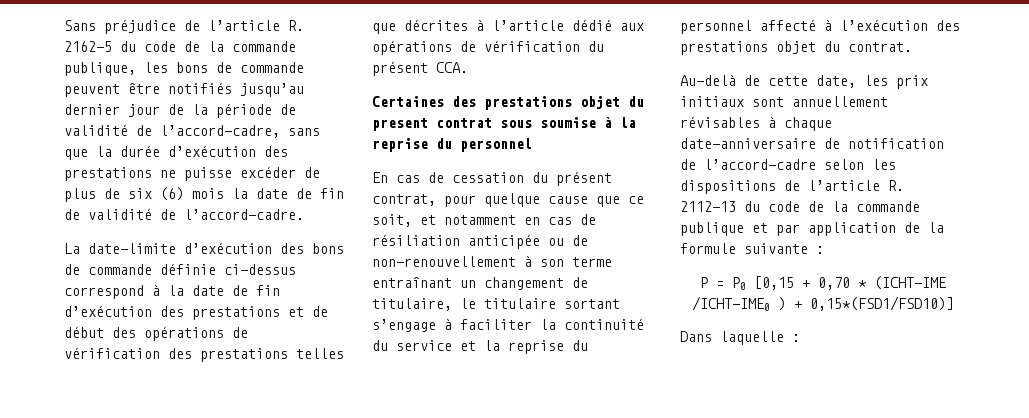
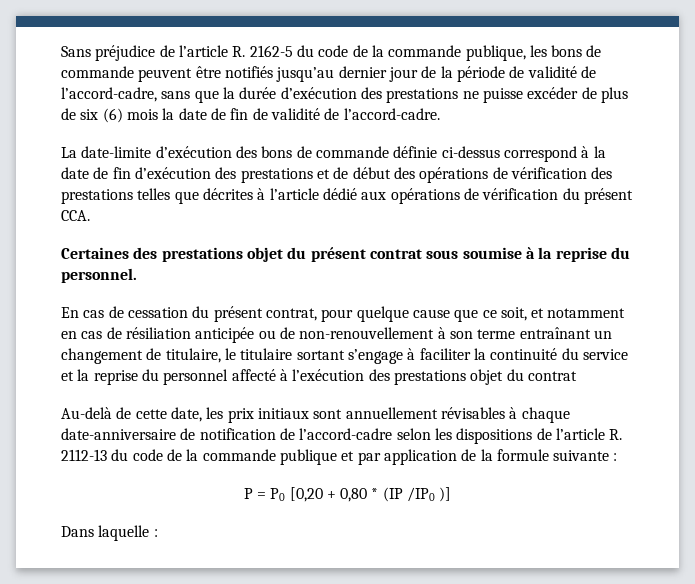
- Certaines des prestations objet du present contrat sous soumise à la reprise du personnel
+ Certaines des prestations objet du présent contrat sous soumise à la reprise du personnel.
- En cas de cessation du présent contrat, pour quelque cause que ce soit, et notamment en cas de résiliation anticipée ou de non-renouvellement à son terme entraînant un changement de titulaire, le titulaire sortant s’engage à faciliter la continuité du service et la reprise du personnel affecté à l’exécution des prestations objet du contrat.
+ En cas de cessation du présent contrat, pour quelque cause que ce soit, et notamment en cas de résiliation anticipée ou de non-renouvellement à son terme entraînant un changement de titulaire, le titulaire sortant s’engage à faciliter la continuité du service et la reprise du personnel affecté à l’exécution des prestations objet du contrat
- P = P0 [0,15 + 0,70 * (ICHT-IME /ICHT-IME0 ) + 0,15*(FSD1/FSD10)]
+ P = P0 [0,20 + 0,80 * (IP /IP0 )]

